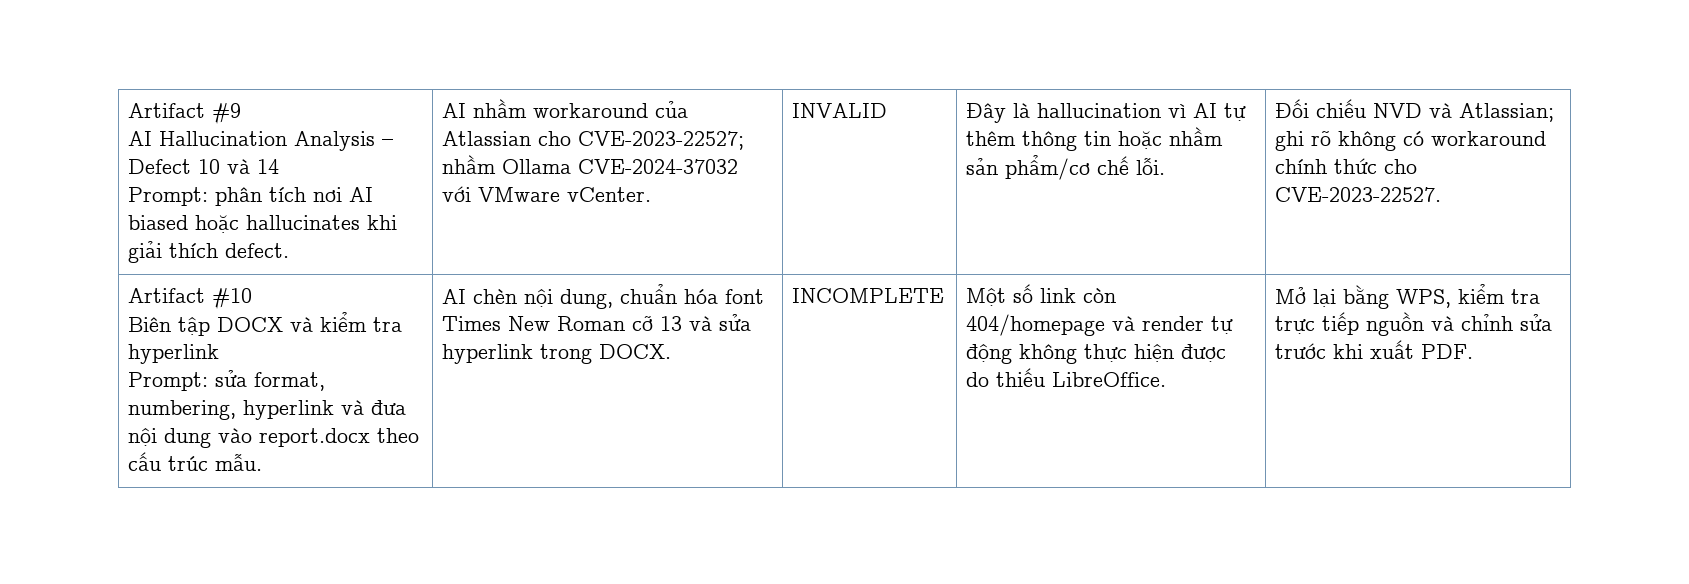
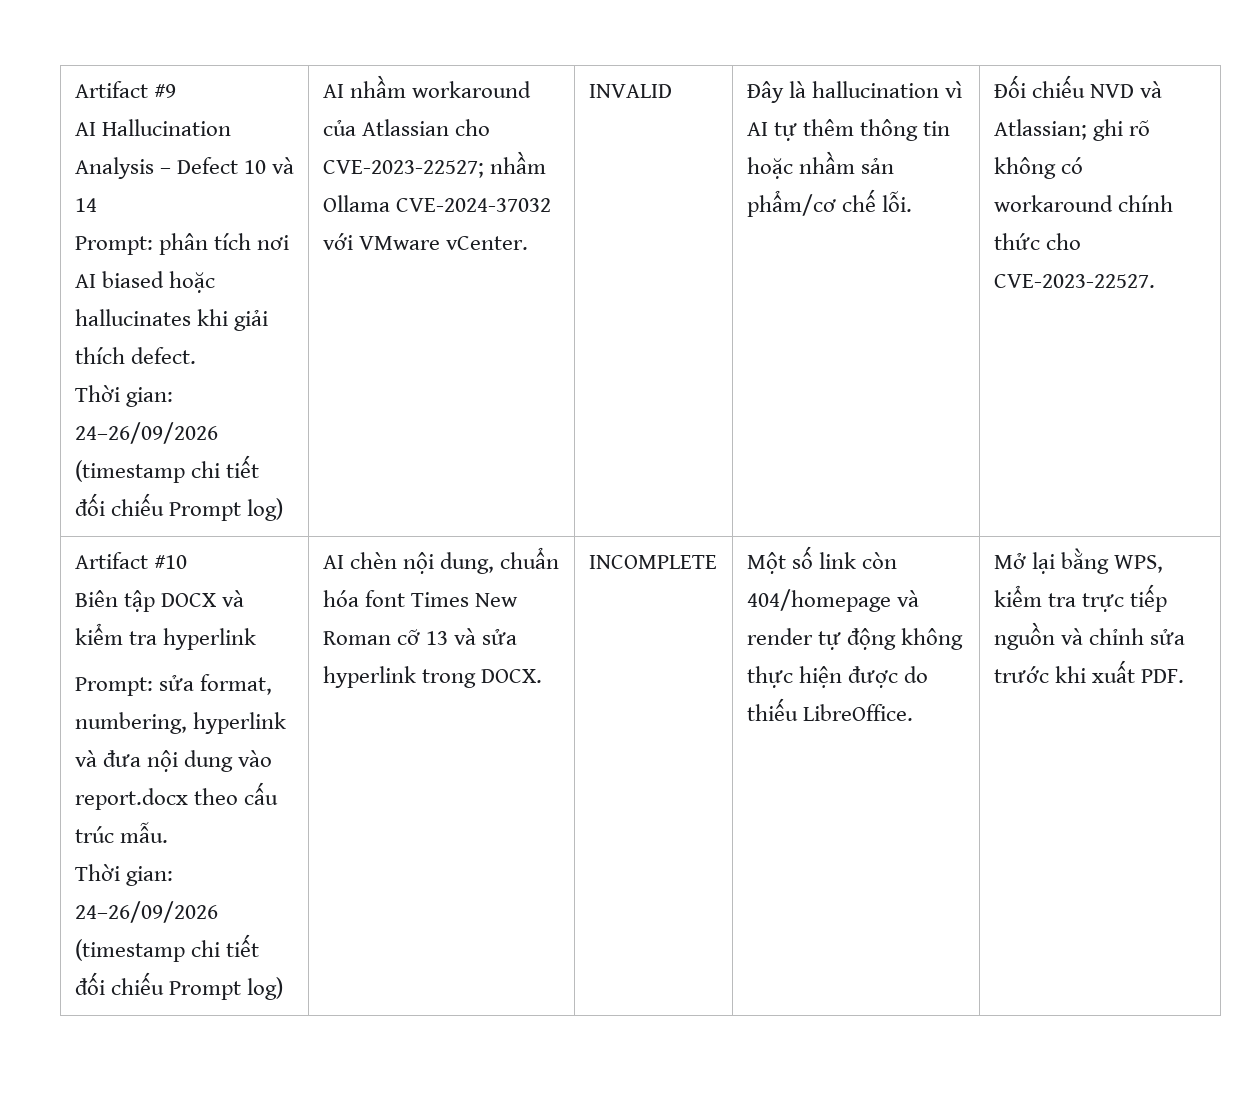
  Prompt: phân tích nơi AI biased hoặc hallucinates khi giải thích defect.
+ Thời gian: 24–26/09/2026 (timestamp chi tiết đối chiếu Prompt log)
  Prompt: sửa format, numbering, hyperlink và đưa nội dung vào report.docx theo cấu trúc mẫu.
+ Thời gian: 24–26/09/2026 (timestamp chi tiết đối chiếu Prompt log)

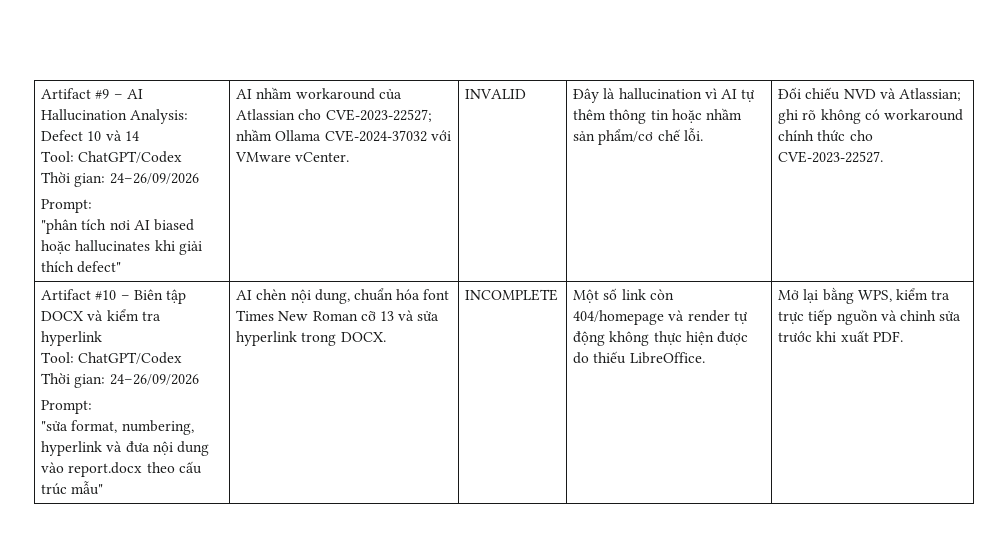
- Artifact #9
- AI Hallucination Analysis – Defect 10 và 14
- Prompt: phân tích nơi AI biased hoặc hallucinates khi giải thích defect.
- Thời gian: 24–26/09/2026 (timestamp chi tiết đối chiếu Prompt log)
+ Artifact #9 – AI Hallucination Analysis: Defect 10 và 14
+ Tool: ChatGPT/Codex
+ Thời gian: 24–26/09/2026
+ Prompt:
+ "phân tích nơi AI biased hoặc hallucinates khi giải thích defect"
- Artifact #10
- Biên tập DOCX và kiểm tra hyperlink
- Prompt: sửa format, numbering, hyperlink và đưa nội dung vào report.docx theo cấu trúc mẫu.
- Thời gian: 24–26/09/2026 (timestamp chi tiết đối chiếu Prompt log)
+ Artifact #10 – Biên tập DOCX và kiểm tra hyperlink
+ Tool: ChatGPT/Codex
+ Thời gian: 24–26/09/2026
+ Prompt:
+ "sửa format, numbering, hyperlink và đưa nội dung vào report.docx theo cấu trúc mẫu"

